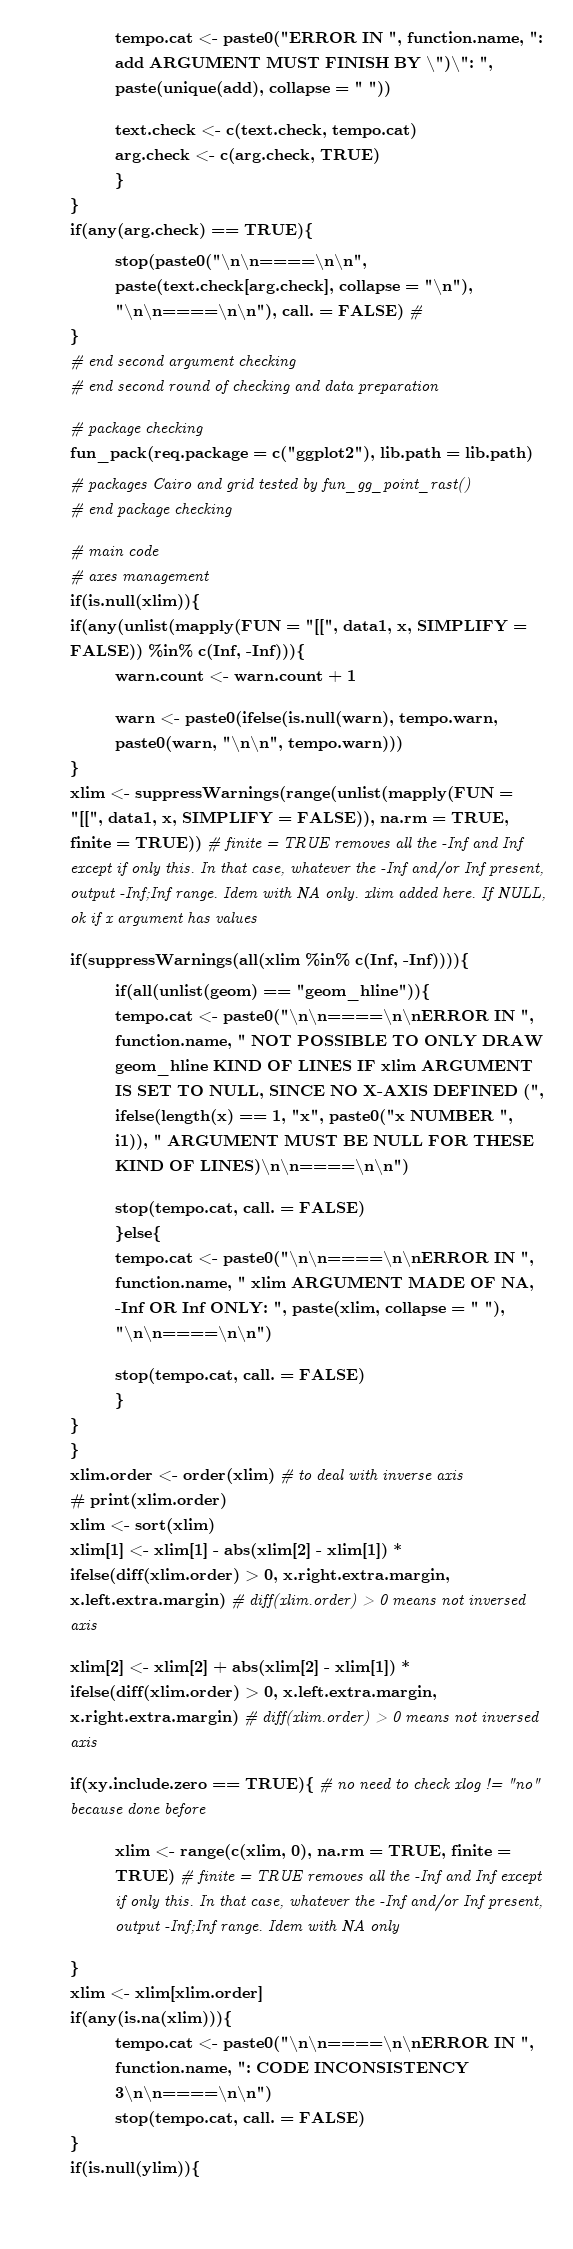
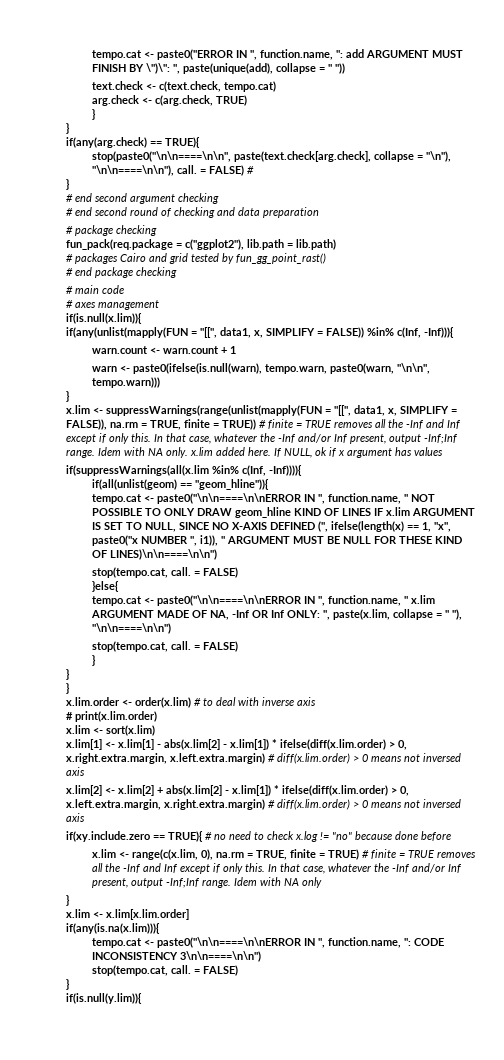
- if(is.null(xlim)){
+ if(is.null(x.lim)){
- xlim <- suppressWarnings(range(unlist(mapply(FUN = "[[", data1, x, SIMPLIFY = FALSE)), na.rm = TRUE, finite = TRUE)) # finite = TRUE removes all the -Inf and Inf except if only this.
+ x.lim <- suppressWarnings(range(unlist(mapply(FUN = "[[", data1, x, SIMPLIFY = FALSE)), na.rm = TRUE, finite = TRUE)) # finite = TRUE removes all the -Inf and Inf except if only this.
- Idem with NA only. xlim added here.
+ Idem with NA only. x.lim added here.
- if(suppressWarnings(all(xlim %in% c(Inf, -Inf)))){
+ if(suppressWarnings(all(x.lim %in% c(Inf, -Inf)))){
- tempo.cat <- paste0("\n\n====\n\nERROR IN ", function.name, " NOT POSSIBLE TO ONLY DRAW geom_hline KIND OF LINES IF xlim ARGUMENT IS SET TO NULL, SINCE NO X-AXIS DEFINED (", ifelse(length(x) == 1, "x", paste0("x NUMBER ", i1)), " ARGUMENT MUST BE NULL FOR THESE KIND OF LINES)\n\n====\n\n")
+ tempo.cat <- paste0("\n\n====\n\nERROR IN ", function.name, " NOT POSSIBLE TO ONLY DRAW geom_hline KIND OF LINES IF x.lim ARGUMENT IS SET TO NULL, SINCE NO X-AXIS DEFINED (", ifelse(length(x) == 1, "x", paste0("x NUMBER ", i1)), " ARGUMENT MUST BE NULL FOR THESE KIND OF LINES)\n\n====\n\n")
- tempo.cat <- paste0("\n\n====\n\nERROR IN ", function.name, " xlim ARGUMENT MADE OF NA, -Inf OR Inf ONLY: ", paste(xlim, collapse = " "), "\n\n====\n\n")
+ tempo.cat <- paste0("\n\n====\n\nERROR IN ", function.name, " x.lim ARGUMENT MADE OF NA, -Inf OR Inf ONLY: ", paste(x.lim, collapse = " "), "\n\n====\n\n")
- xlim.order <- order(xlim) # to deal with inverse axis
+ x.lim.order <- order(x.lim) # to deal with inverse axis
- # print(xlim.order)
- xlim <- sort(xlim)
- xlim[1] <- xlim[1] - abs(xlim[2] - xlim[1]) * ifelse(diff(xlim.order) > 0, x.right.extra.margin, x.left.extra.margin) # diff(xlim.order) > 0 means not inversed axis
- xlim[2] <- xlim[2] + abs(xlim[2] - xlim[1]) * ifelse(diff(xlim.order) > 0, x.left.extra.margin, x.right.extra.margin) # diff(xlim.order) > 0 means not inversed axis
+ # print(x.lim.order)
+ x.lim <- sort(x.lim)
+ x.lim[1] <- x.lim[1] - abs(x.lim[2] - x.lim[1]) * ifelse(diff(x.lim.order) > 0, x.right.extra.margin, x.left.extra.margin) # diff(x.lim.order) > 0 means not inversed axis
+ x.lim[2] <- x.lim[2] + abs(x.lim[2] - x.lim[1]) * ifelse(diff(x.lim.order) > 0, x.left.extra.margin, x.right.extra.margin) # diff(x.lim.order) > 0 means not inversed axis
- if(xy.include.zero == TRUE){ # no need to check xlog != "no" because done before
+ if(xy.include.zero == TRUE){ # no need to check x.log != "no" because done before
- xlim <- range(c(xlim, 0), na.rm = TRUE, finite = TRUE) # finite = TRUE removes all the -Inf and Inf except if only this.
+ x.lim <- range(c(x.lim, 0), na.rm = TRUE, finite = TRUE) # finite = TRUE removes all the -Inf and Inf except if only this.
- xlim <- xlim[xlim.order]
- if(any(is.na(xlim))){
+ x.lim <- x.lim[x.lim.order]
+ if(any(is.na(x.lim))){
- if(is.null(ylim)){
+ if(is.null(y.lim)){

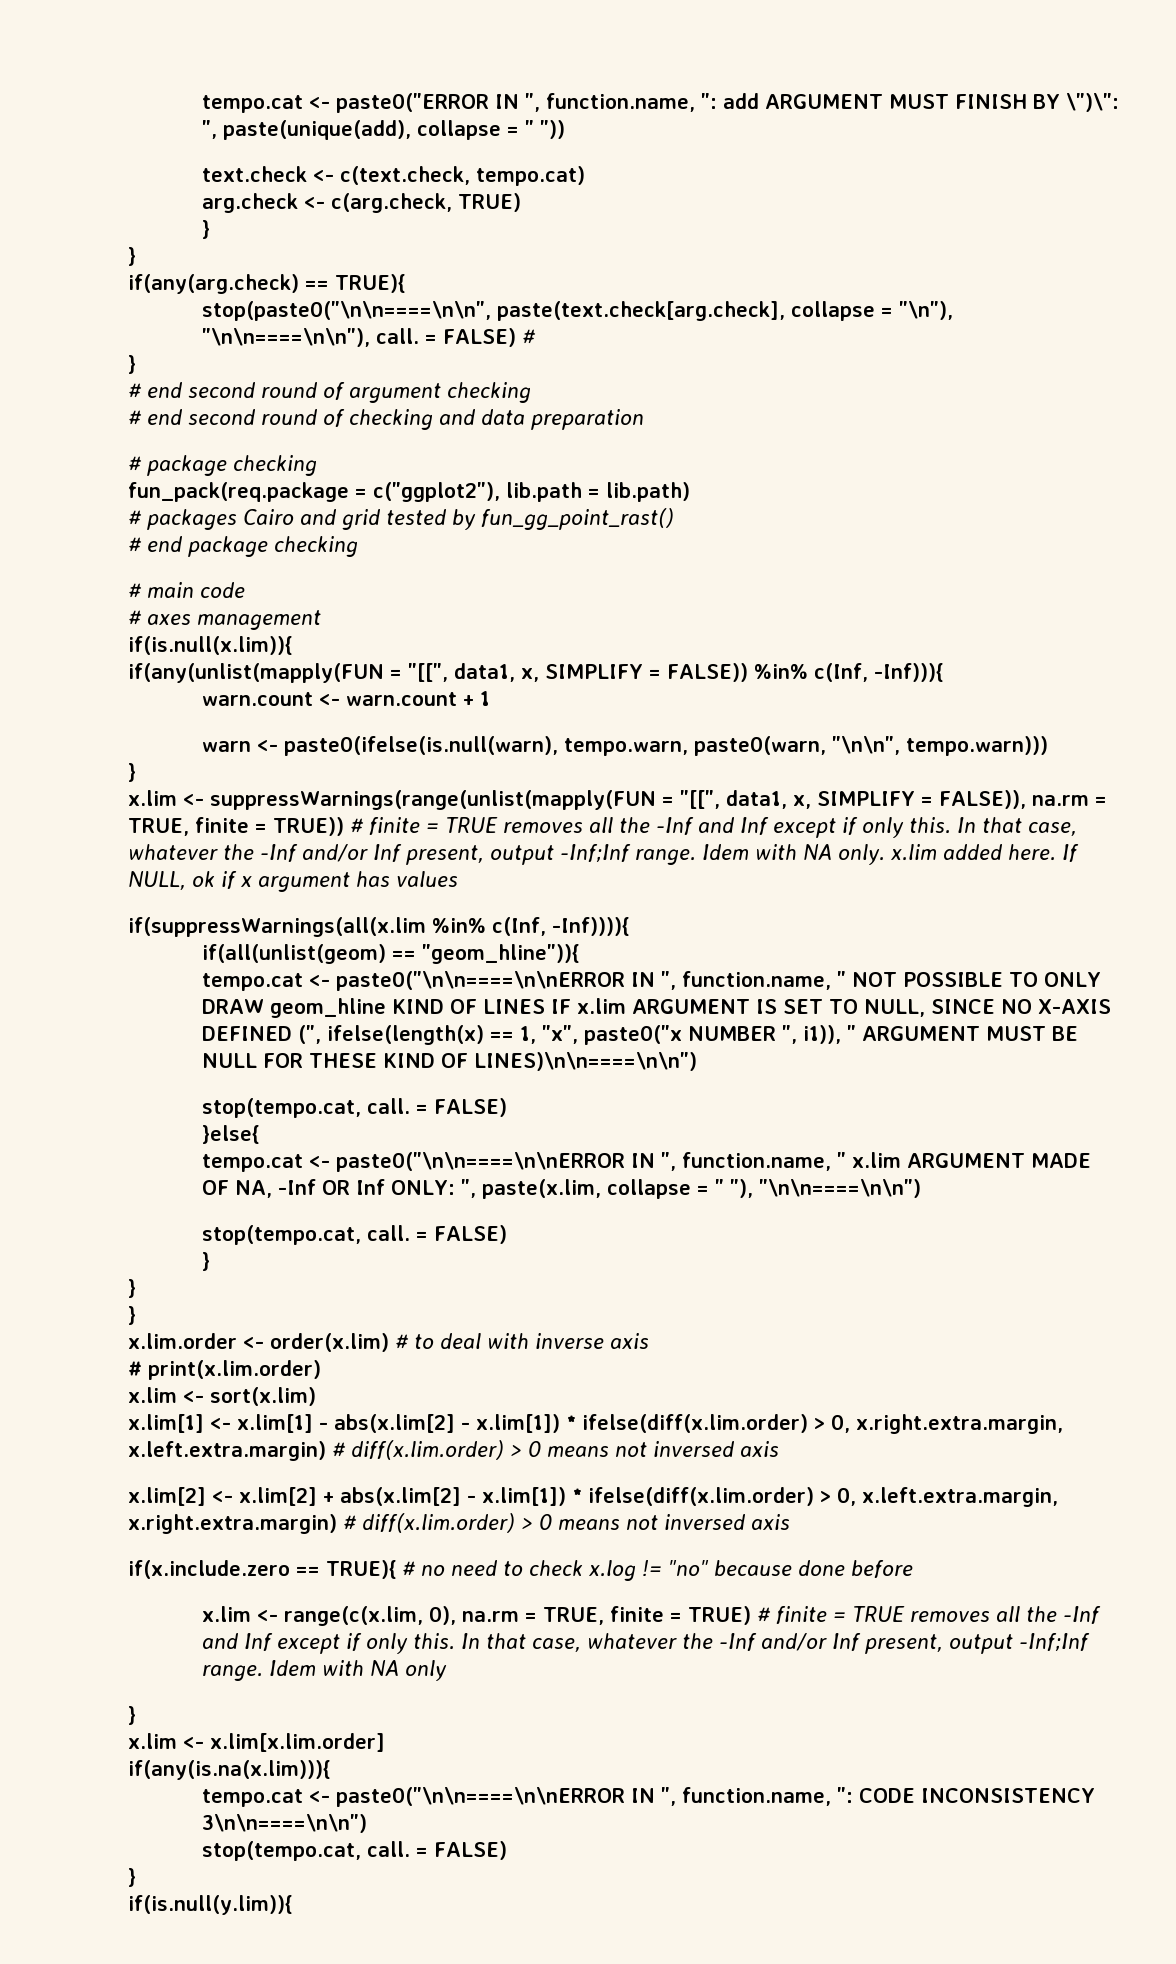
- # end second argument checking
+ # end second round of argument checking
- if(xy.include.zero == TRUE){ # no need to check x.log != "no" because done before
+ if(x.include.zero == TRUE){ # no need to check x.log != "no" because done before

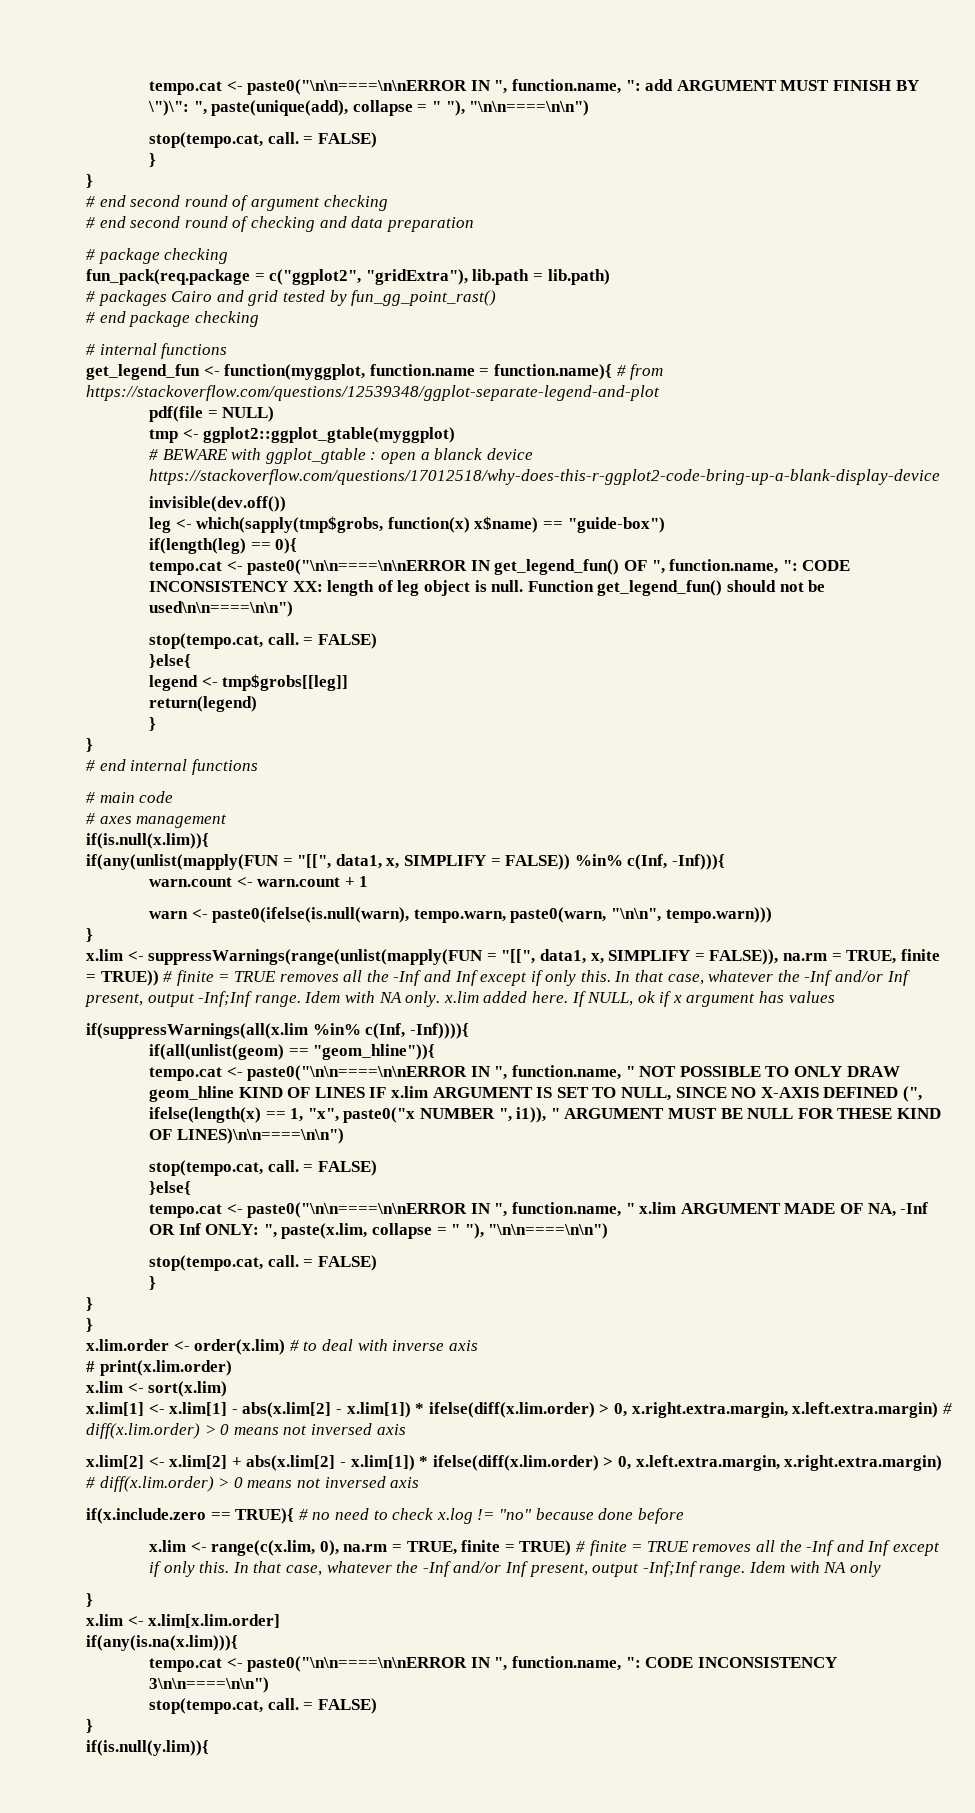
- tempo.cat <- paste0("ERROR IN ", function.name, ": add ARGUMENT MUST FINISH BY \")\": ", paste(unique(add), collapse = " "))
- text.check <- c(text.check, tempo.cat)
- arg.check <- c(arg.check, TRUE)
+ tempo.cat <- paste0("\n\n====\n\nERROR IN ", function.name, ": add ARGUMENT MUST FINISH BY \")\": ", paste(unique(add), collapse = " "), "\n\n====\n\n")
+ stop(tempo.cat, call. = FALSE)
  }
- }
- if(any(arg.check) == TRUE){
- stop(paste0("\n\n====\n\n", paste(text.check[arg.check], collapse = "\n"), "\n\n====\n\n"), call. = FALSE) #
- fun_pack(req.package = c("ggplot2"), lib.path = lib.path)
+ fun_pack(req.package = c("ggplot2", "gridExtra"), lib.path = lib.path)
+ # internal functions
+ get_legend_fun <- function(myggplot, function.name = function.name){ # from https://stackoverflow.com/questions/12539348/ggplot-separate-legend-and-plot
+ pdf(file = NULL)
+ tmp <- ggplot2::ggplot_gtable(myggplot)
+ # BEWARE with ggplot_gtable : open a blanck device https://stackoverflow.com/questions/17012518/why-does-this-r-ggplot2-code-bring-up-a-blank-display-device
+ invisible(dev.off())
+ leg <- which(sapply(tmp$grobs, function(x) x$name) == "guide-box")
+ if(length(leg) == 0){
+ tempo.cat <- paste0("\n\n====\n\nERROR IN get_legend_fun() OF ", function.name, ": CODE INCONSISTENCY XX: length of leg object is null. Function get_legend_fun() should not be used\n\n====\n\n")
+ stop(tempo.cat, call. = FALSE)
+ }else{
+ legend <- tmp$grobs[[leg]]
+ return(legend)
+ }
+ }
+ # end internal functions

